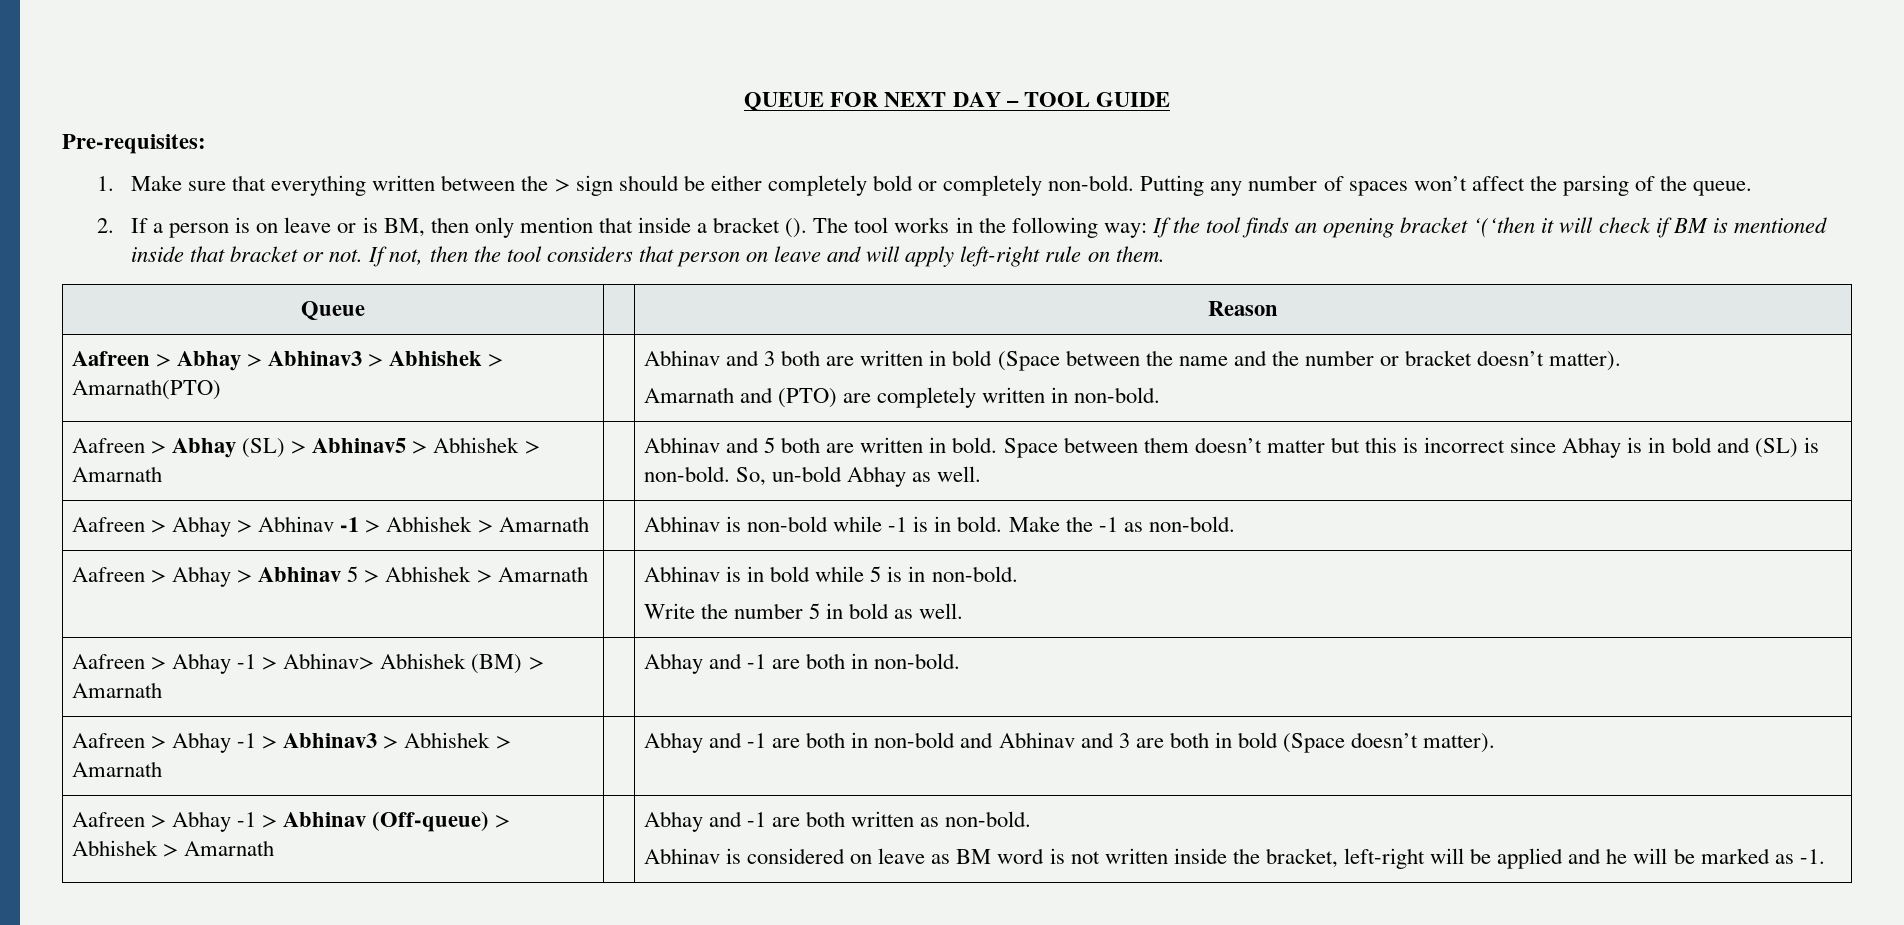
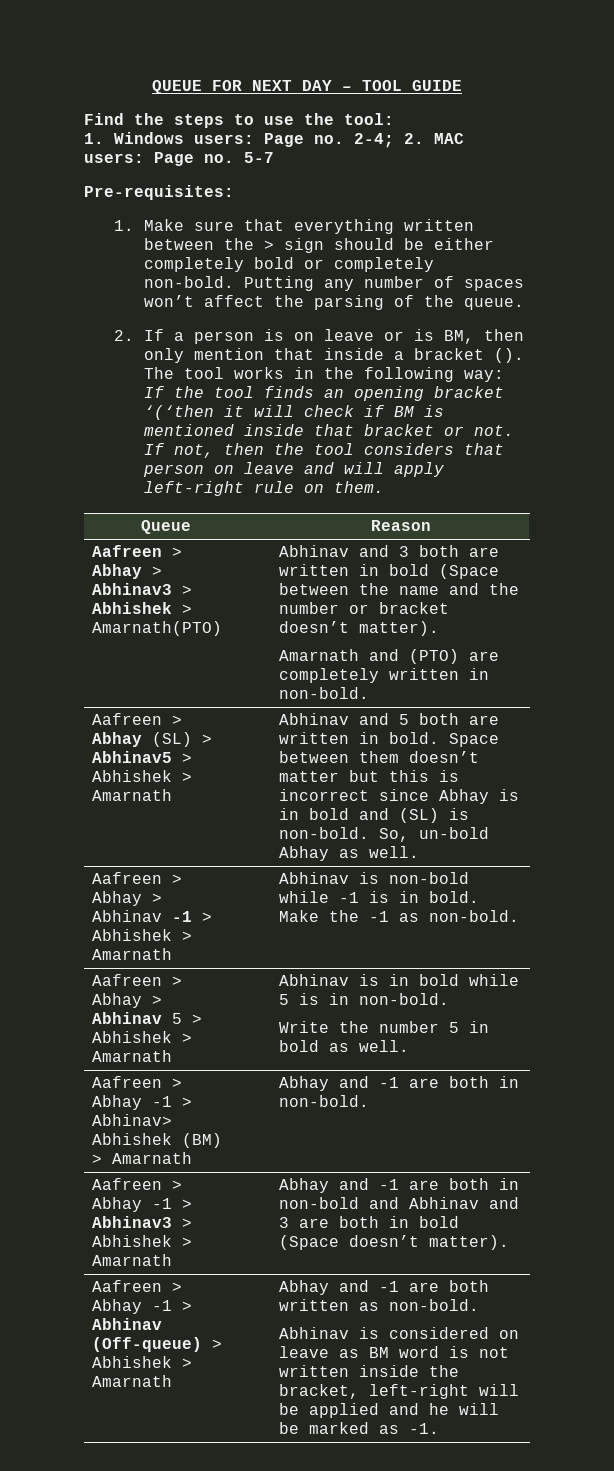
+ Find the steps to use the tool:
+ 1. Windows users: Page no. 2-4; 2. MAC users: Page no. 5-7

